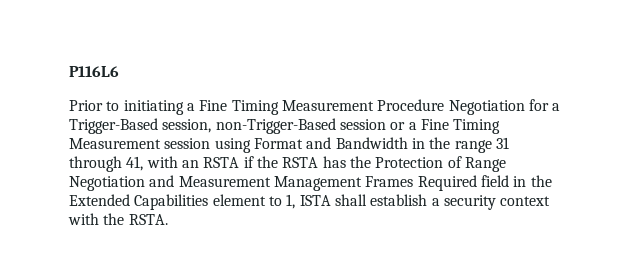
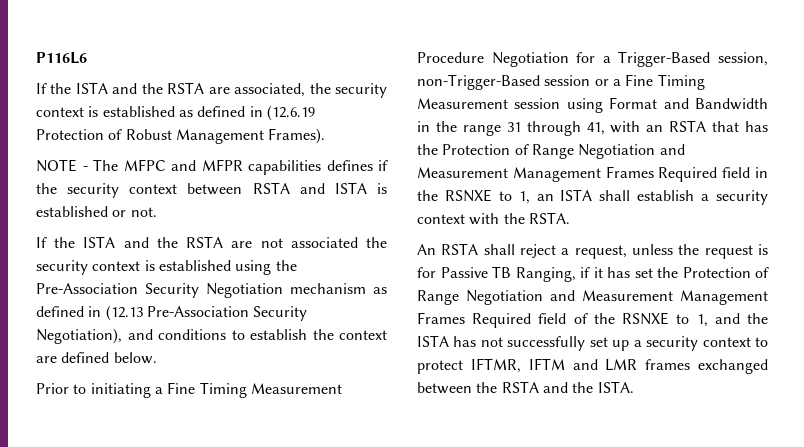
+ If the ISTA and the RSTA are associated, the security context is established as defined in (12.6.19 Protection of Robust Management Frames).
+ NOTE - The MFPC and MFPR capabilities defines if the security context between RSTA and ISTA is established or not.
+ If the ISTA and the RSTA are not associated the security context is established using the Pre-Association Security Negotiation mechanism as defined in (12.13 Pre-Association Security Negotiation), and conditions to establish the context are defined below.
- Prior to initiating a Fine Timing Measurement Procedure Negotiation for a Trigger-Based session, non-Trigger-Based session or a Fine Timing Measurement session using Format and Bandwidth in the range 31 through 41, with an RSTA if the RSTA has the Protection of Range Negotiation and Measurement Management Frames Required field in the Extended Capabilities element to 1, ISTA shall establish a security context with the RSTA.
+ Prior to initiating a Fine Timing Measurement Procedure Negotiation for a Trigger-Based session, non-Trigger-Based session or a Fine Timing Measurement session using Format and Bandwidth in the range 31 through 41, with an RSTA that has the Protection of Range Negotiation and Measurement Management Frames Required field in the RSNXE to 1, an ISTA shall establish a security context with the RSTA.
+ An RSTA shall reject a request, unless the request is for Passive TB Ranging, if it has set the Protection of Range Negotiation and Measurement Management Frames Required field of the RSNXE to 1, and the ISTA has not successfully set up a security context to protect IFTMR, IFTM and LMR frames exchanged between the RSTA and the ISTA.

